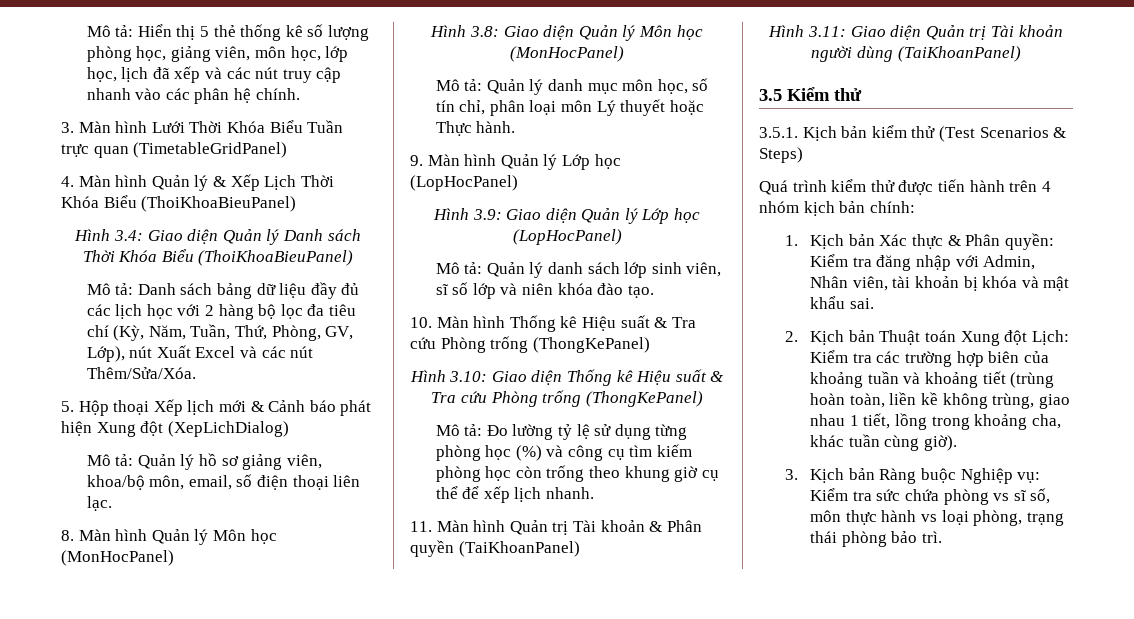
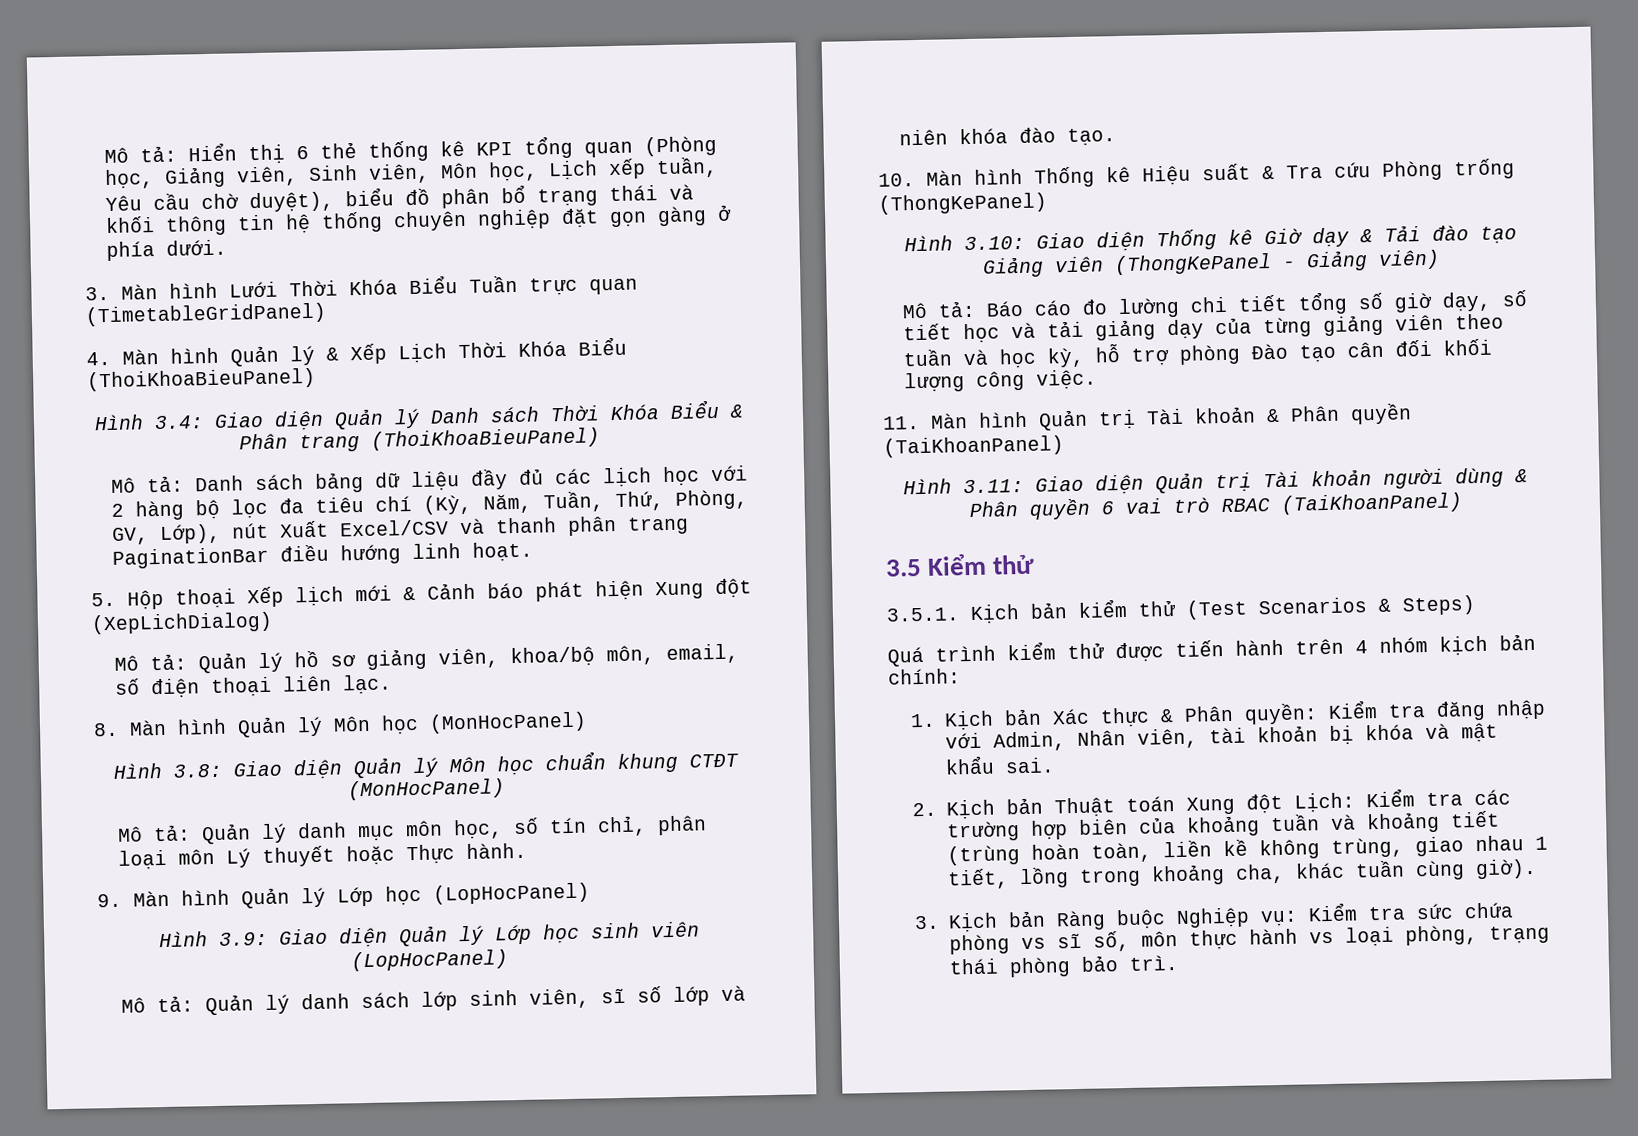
- Mô tả: Hiển thị 5 thẻ thống kê số lượng phòng học, giảng viên, môn học, lớp học, lịch đã xếp và các nút truy cập nhanh vào các phân hệ chính.
+ Mô tả: Hiển thị 6 thẻ thống kê KPI tổng quan (Phòng học, Giảng viên, Sinh viên, Môn học, Lịch xếp tuần, Yêu cầu chờ duyệt), biểu đồ phân bổ trạng thái và khối thông tin hệ thống chuyên nghiệp đặt gọn gàng ở phía dưới.
- Hình 3.4: Giao diện Quản lý Danh sách Thời Khóa Biểu (ThoiKhoaBieuPanel)
+ Hình 3.4: Giao diện Quản lý Danh sách Thời Khóa Biểu & Phân trang (ThoiKhoaBieuPanel)
- Mô tả: Danh sách bảng dữ liệu đầy đủ các lịch học với 2 hàng bộ lọc đa tiêu chí (Kỳ, Năm, Tuần, Thứ, Phòng, GV, Lớp), nút Xuất Excel và các nút Thêm/Sửa/Xóa.
+ Mô tả: Danh sách bảng dữ liệu đầy đủ các lịch học với 2 hàng bộ lọc đa tiêu chí (Kỳ, Năm, Tuần, Thứ, Phòng, GV, Lớp), nút Xuất Excel/CSV và thanh phân trang PaginationBar điều hướng linh hoạt.
- Hình 3.8: Giao diện Quản lý Môn học (MonHocPanel)
+ Hình 3.8: Giao diện Quản lý Môn học chuẩn khung CTĐT (MonHocPanel)
- Hình 3.9: Giao diện Quản lý Lớp học (LopHocPanel)
+ Hình 3.9: Giao diện Quản lý Lớp học sinh viên (LopHocPanel)
- Hình 3.10: Giao diện Thống kê Hiệu suất & Tra cứu Phòng trống (ThongKePanel)
- Mô tả: Đo lường tỷ lệ sử dụng từng phòng học (%) và công cụ tìm kiếm phòng học còn trống theo khung giờ cụ thể để xếp lịch nhanh.
+ Hình 3.10: Giao diện Thống kê Giờ dạy & Tải đào tạo Giảng viên (ThongKePanel - Giảng viên)
+ Mô tả: Báo cáo đo lường chi tiết tổng số giờ dạy, số tiết học và tải giảng dạy của từng giảng viên theo tuần và học kỳ, hỗ trợ phòng Đào tạo cân đối khối lượng công việc.
- Hình 3.11: Giao diện Quản trị Tài khoản người dùng (TaiKhoanPanel)
+ Hình 3.11: Giao diện Quản trị Tài khoản người dùng & Phân quyền 6 vai trò RBAC (TaiKhoanPanel)

